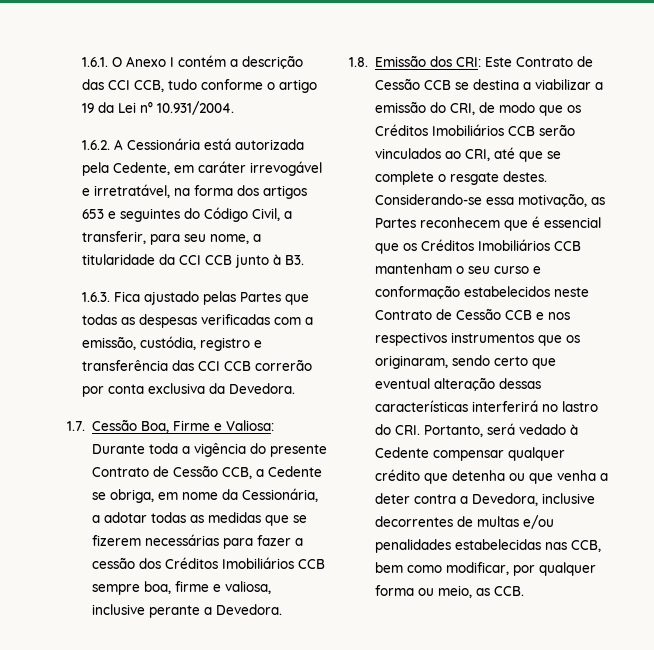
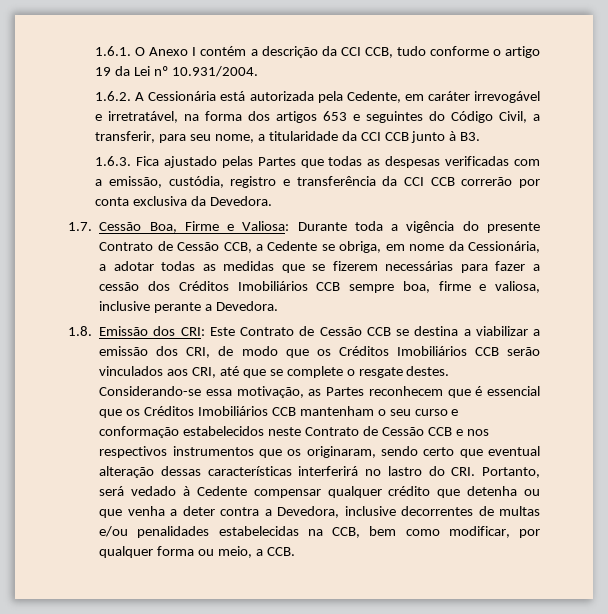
- 1.6.1. O Anexo I contém a descrição das CCI CCB, tudo conforme o artigo 19 da Lei nº 10.931/2004.
+ 1.6.1. O Anexo I contém a descrição da CCI CCB, tudo conforme o artigo 19 da Lei nº 10.931/2004.
- 1.6.3. Fica ajustado pelas Partes que todas as despesas verificadas com a emissão, custódia, registro e transferência das CCI CCB correrão por conta exclusiva da Devedora.
+ 1.6.3. Fica ajustado pelas Partes que todas as despesas verificadas com a emissão, custódia, registro e transferência da CCI CCB correrão por conta exclusiva da Devedora.
- 1.8. Emissão dos CRI: Este Contrato de Cessão CCB se destina a viabilizar a emissão do CRI, de modo que os Créditos Imobiliários CCB serão vinculados ao CRI, até que se complete o resgate destes.
+ 1.8. Emissão dos CRI: Este Contrato de Cessão CCB se destina a viabilizar a emissão dos CRI, de modo que os Créditos Imobiliários CCB serão vinculados aos CRI, até que se complete o resgate destes.
- Considerando-se essa motivação, as Partes reconhecem que é essencial que os Créditos Imobiliários CCB mantenham o seu curso e conformação estabelecidos neste Contrato de Cessão CCB e nos respectivos instrumentos que os originaram, sendo certo que eventual alteração dessas características interferirá no lastro do CRI. Portanto, será vedado à Cedente compensar qualquer crédito que detenha ou que venha a deter contra a Devedora, inclusive decorrentes de multas e/ou penalidades estabelecidas nas CCB, bem como modificar, por qualquer forma ou meio, as CCB.
+ Considerando-se essa motivação, as Partes reconhecem que é essencial que os Créditos Imobiliários CCB mantenham o seu curso e conformação estabelecidos neste Contrato de Cessão CCB e nos respectivos instrumentos que os originaram, sendo certo que eventual alteração dessas características interferirá no lastro do CRI. Portanto, será vedado à Cedente compensar qualquer crédito que detenha ou que venha a deter contra a Devedora, inclusive decorrentes de multas e/ou penalidades estabelecidas na CCB, bem como modificar, por qualquer forma ou meio, a CCB.

